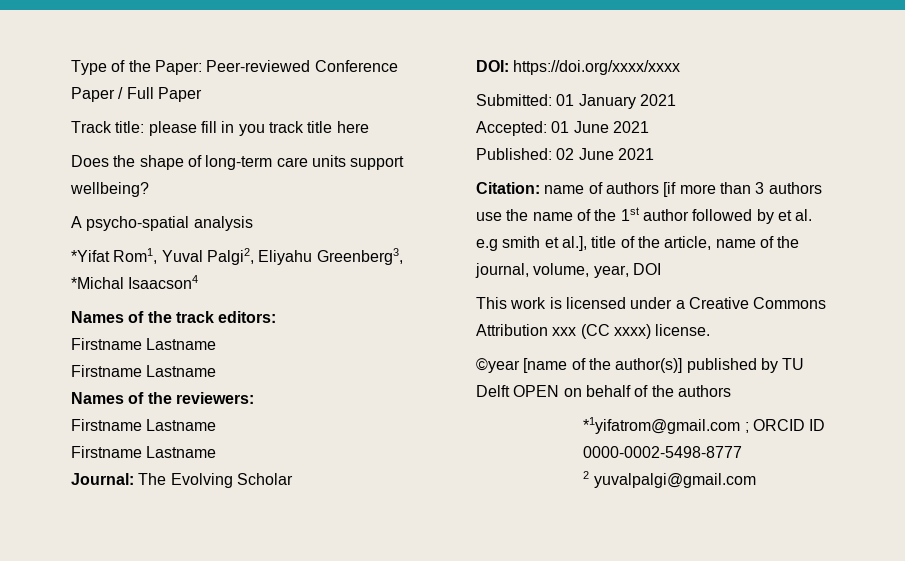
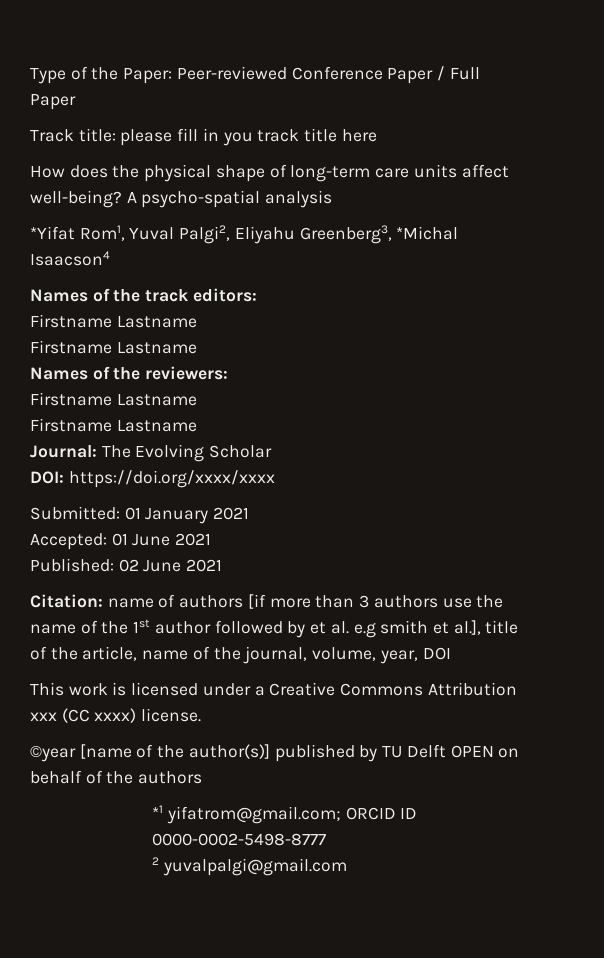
- Does the shape of long-term care units support wellbeing?
- A psycho-spatial analysis
+ How does the physical shape of long-term care units affect well-being? A psycho-spatial analysis
- *1yifatrom@gmail.com ; ORCID ID 0000-0002-5498-8777
+ *1 yifatrom@gmail.com; ORCID ID 0000-0002-5498-8777

